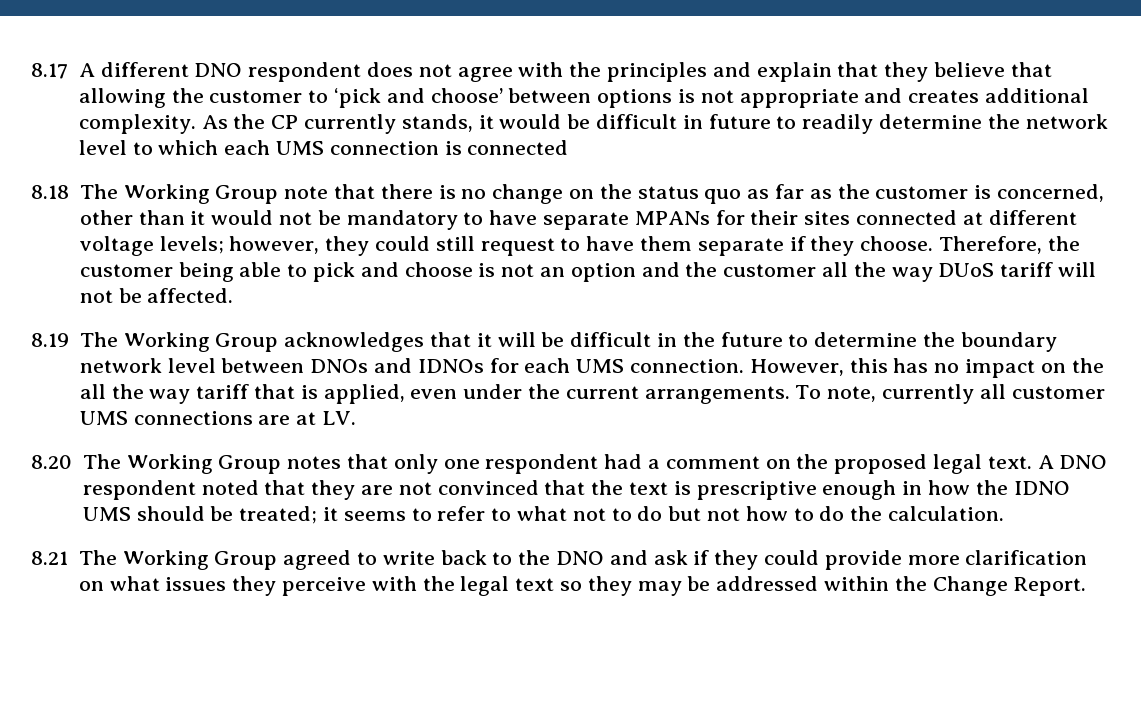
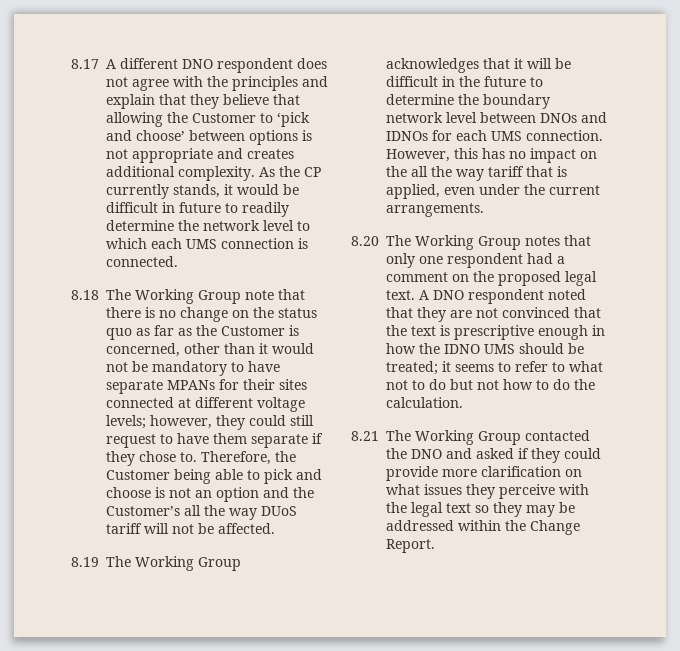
- 8.17 A different DNO respondent does not agree with the principles and explain that they believe that allowing the customer to ‘pick and choose’ between options is not appropriate and creates additional complexity.
+ 8.17 A different DNO respondent does not agree with the principles and explain that they believe that allowing the Customer to ‘pick and choose’ between options is not appropriate and creates additional complexity.
- As the CP currently stands, it would be difficult in future to readily determine the network level to which each UMS connection is connected
+ As the CP currently stands, it would be difficult in future to readily determine the network level to which each UMS connection is connected.
- 8.18 The Working Group note that there is no change on the status quo as far as the customer is concerned, other than it would not be mandatory to have separate MPANs for their sites connected at different voltage levels; however, they could still request to have them separate if they choose.
+ 8.18 The Working Group note that there is no change on the status quo as far as the Customer is concerned, other than it would not be mandatory to have separate MPANs for their sites connected at different voltage levels; however, they could still request to have them separate if they chose to.
- Therefore, the customer being able to pick and choose is not an option and the customer all the way DUoS tariff will not be affected.
+ Therefore, the Customer being able to pick and choose is not an option and the Customer’s all the way DUoS tariff will not be affected.
- To note, currently all customer UMS connections are at LV.
- 8.21 The Working Group agreed to write back to the DNO and ask if they could provide more clarification on what issues they perceive with the legal text so they may be addressed within the Change Report.
+ 8.21 The Working Group contacted the DNO and asked if they could provide more clarification on what issues they perceive with the legal text so they may be addressed within the Change Report.

